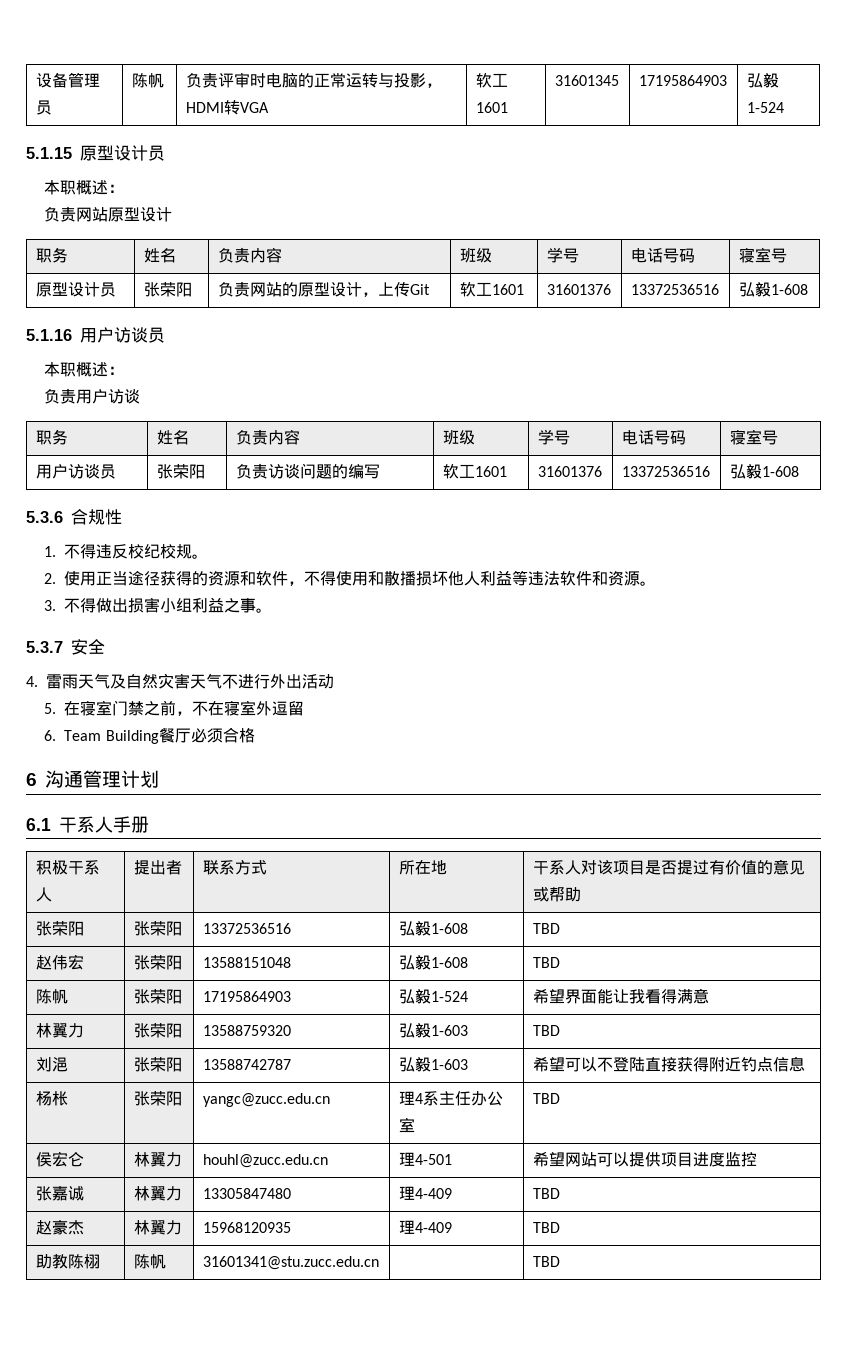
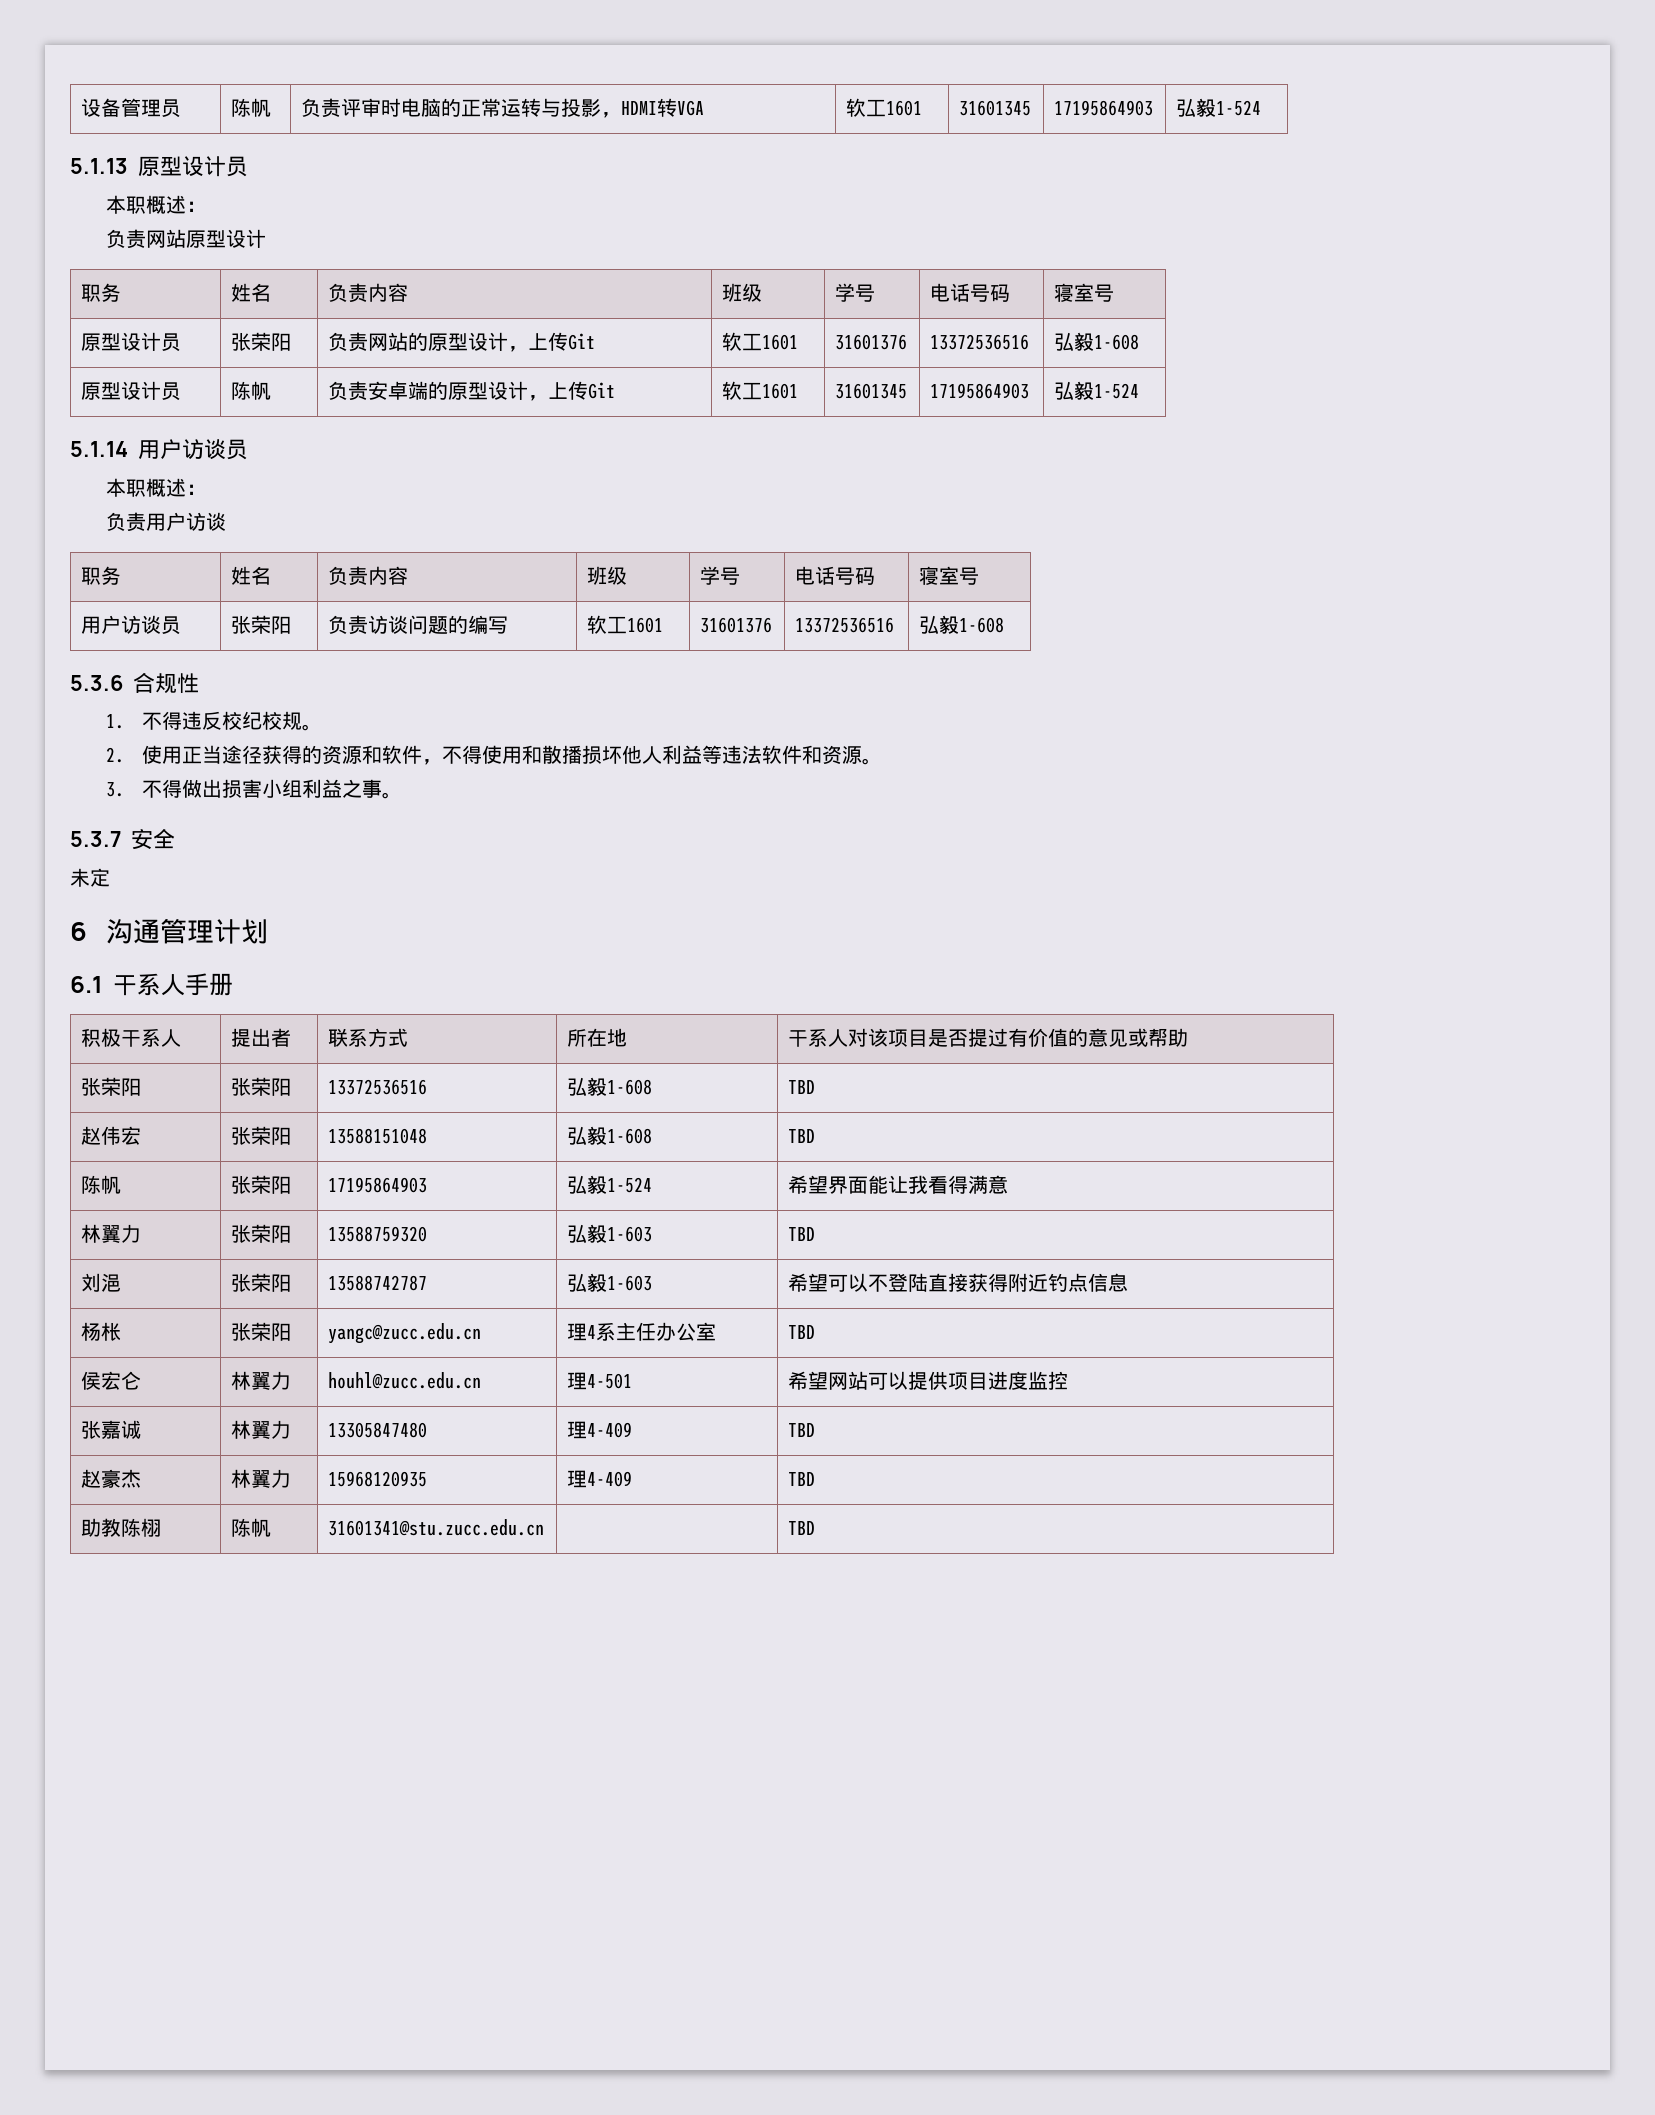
- 5.1.15原型设计员
+ 5.1.13原型设计员
- 5.1.16用户访谈员
+ 原型设计员 | 陈帆 | 负责安卓端的原型设计，上传Git | 软工1601 | 31601345 | 17195864903 | 弘毅1-524
+ 5.1.14用户访谈员
- 4.雷雨天气及自然灾害天气不进行外出活动
- 5.在寝室门禁之前，不在寝室外逗留
- 6. Team Building餐厅必须合格
+ 未定

